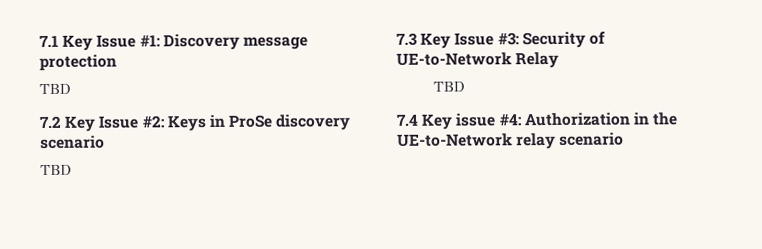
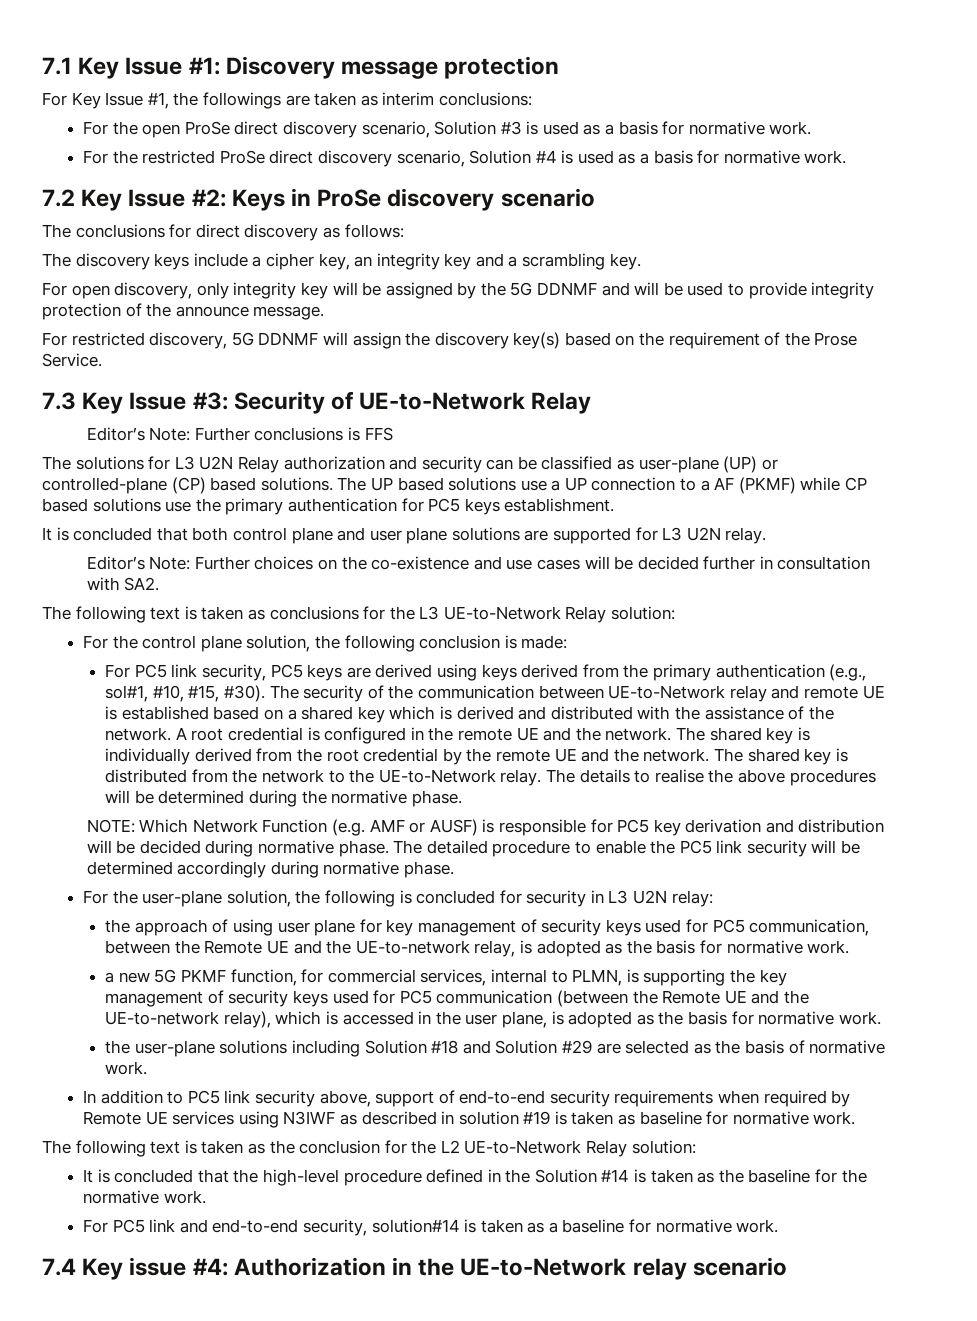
  7.1 Key Issue #1: Discovery message protection
- TBD
+ For Key Issue #1, the followings are taken as interim conclusions:
+ For the open ProSe direct discovery scenario, Solution #3 is used as a basis for normative work.
+ For the restricted ProSe direct discovery scenario, Solution #4 is used as a basis for normative work.
  7.2 Key Issue #2: Keys in ProSe discovery scenario
- TBD
+ The conclusions for direct discovery as follows:
+ The discovery keys include a cipher key, an integrity key and a scrambling key.
+ For open discovery, only integrity key will be assigned by the 5G DDNMF and will be used to provide integrity protection of the announce message.
+ For restricted discovery, 5G DDNMF will assign the discovery key(s) based on the requirement of the Prose Service.
  7.3 Key Issue #3: Security of UE-to-Network Relay
- TBD
+ Editor’s Note: Further conclusions is FFS
+ The solutions for L3 U2N Relay authorization and security can be classified as user-plane (UP) or controlled-plane (CP) based solutions. The UP based solutions use a UP connection to a AF (PKMF) while CP based solutions use the primary authentication for PC5 keys establishment.
+ It is concluded that both control plane and user plane solutions are supported for L3 U2N relay.
+ Editor’s Note: Further choices on the co-existence and use cases will be decided further in consultation with SA2.
+ The following text is taken as conclusions for the L3 UE-to-Network Relay solution:
+ For the control plane solution, the following conclusion is made:
+ For PC5 link security, PC5 keys are derived using keys derived from the primary authentication (e.g., sol#1, #10, #15, #30). The security of the communication between UE-to-Network relay and remote UE is established based on a shared key which is derived and distributed with the assistance of the network. A root credential is configured in the remote UE and the network. The shared key is individually derived from the root credential by the remote UE and the network. The shared key is distributed from the network to the UE-to-Network relay. The details to realise the above procedures will be determined during the normative phase.
+ NOTE: Which Network Function (e.g. AMF or AUSF) is responsible for PC5 key derivation and distribution will be decided during normative phase. The detailed procedure to enable the PC5 link security will be determined accordingly during normative phase.
+ For the user-plane solution, the following is concluded for security in L3 U2N relay:
+ the approach of using user plane for key management of security keys used for PC5 communication, between the Remote UE and the UE-to-network relay, is adopted as the basis for normative work.
+ a new 5G PKMF function, for commercial services, internal to PLMN, is supporting the key management of security keys used for PC5 communication (between the Remote UE and the UE-to-network relay), which is accessed in the user plane, is adopted as the basis for normative work.
+ the user-plane solutions including Solution #18 and Solution #29 are selected as the basis of normative work.
+ In addition to PC5 link security above, support of end-to-end security requirements when required by Remote UE services using N3IWF as described in solution #19 is taken as baseline for normative work.
+ The following text is taken as the conclusion for the L2 UE-to-Network Relay solution:
+ It is concluded that the high-level procedure defined in the Solution #14 is taken as the baseline for the normative work.
+ For PC5 link and end-to-end security, solution#14 is taken as a baseline for normative work.

